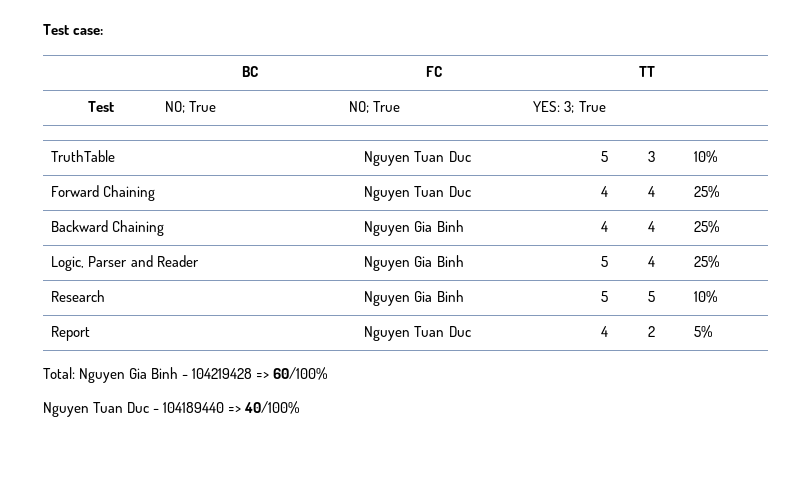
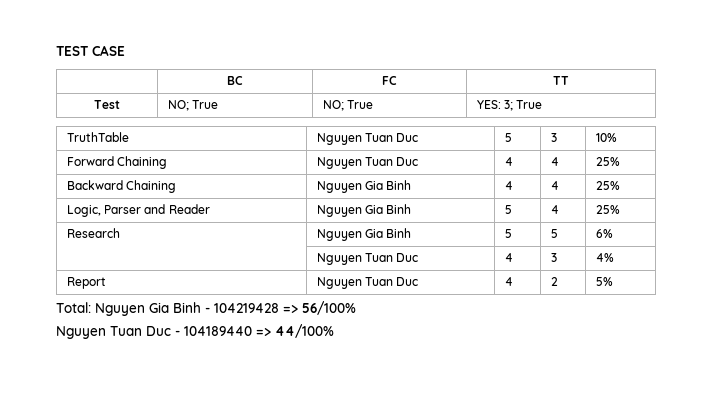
- Test case:
+ TEST CASE
- Research | Nguyen Gia Binh | 5 | 5 | 10%
+ Research | Nguyen Gia Binh | 5 | 5 | 6%
+ | Nguyen Tuan Duc | 4 | 3 | 4%
- Total: Nguyen Gia Binh - 104219428 => 60/100%
+ Total: Nguyen Gia Binh - 104219428 => 56/100%
- Nguyen Tuan Duc - 104189440 => 40/100%
+ Nguyen Tuan Duc - 104189440 => 44/100%

